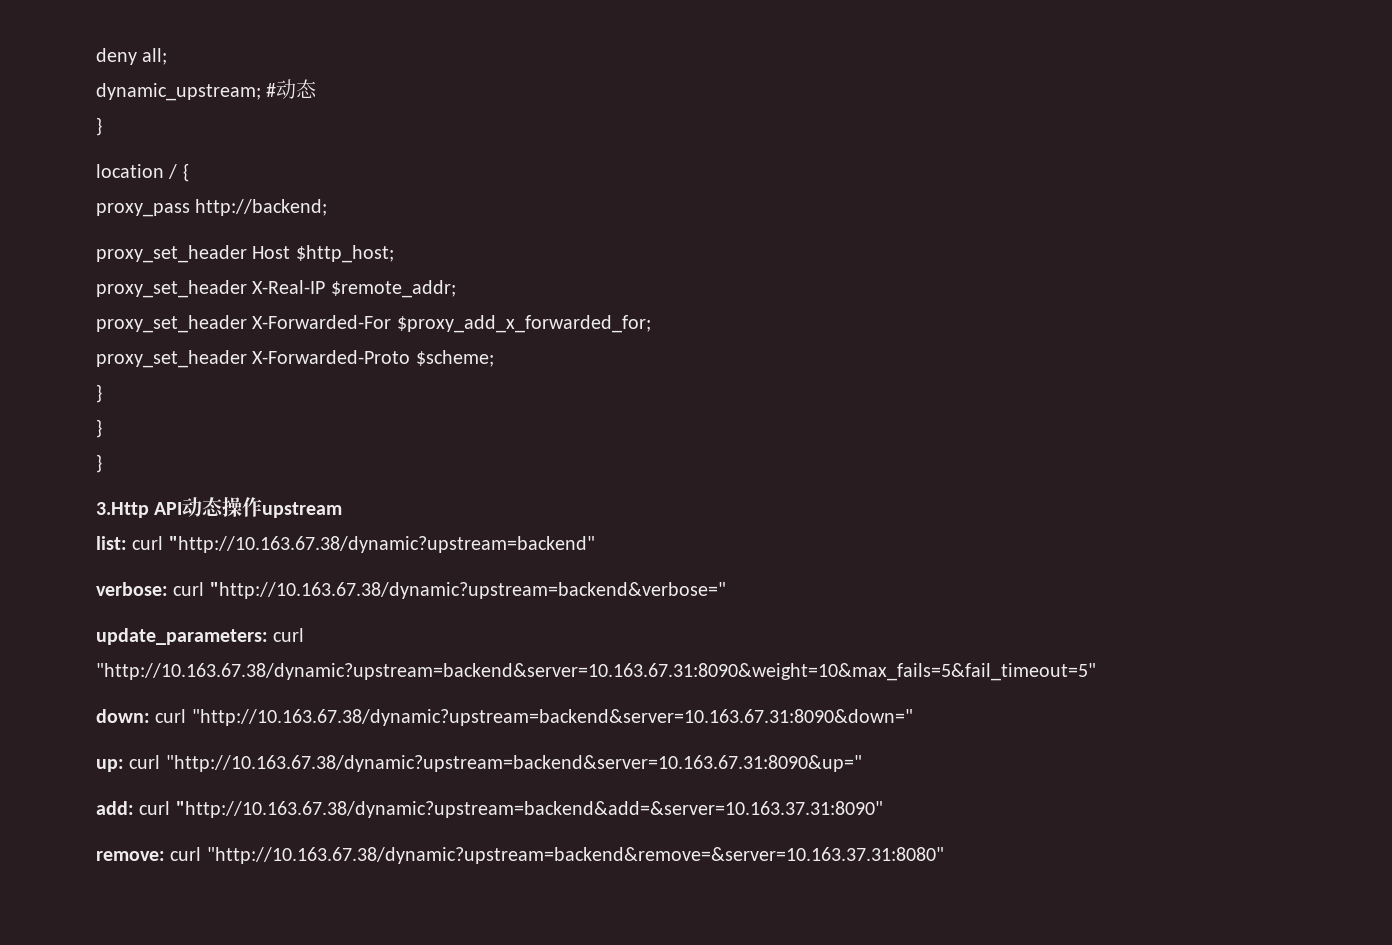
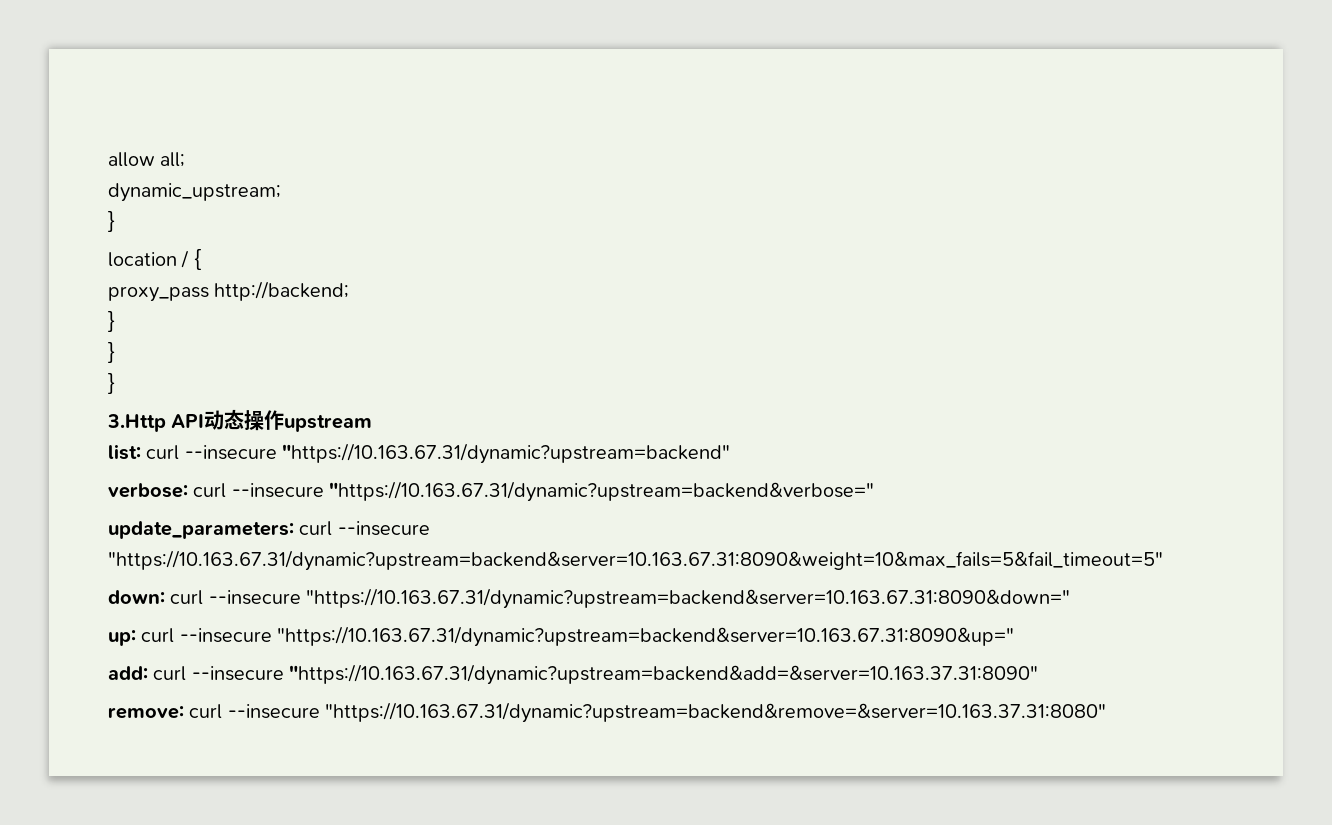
- deny all;
+ allow all;
- dynamic_upstream; #动态
+ dynamic_upstream;
- proxy_set_header Host $http_host;
- proxy_set_header X-Real-IP $remote_addr;
- proxy_set_header X-Forwarded-For $proxy_add_x_forwarded_for;
- proxy_set_header X-Forwarded-Proto $scheme;
- list: curl "http://10.163.67.38/dynamic?upstream=backend"
+ list: curl --insecure "https://10.163.67.31/dynamic?upstream=backend"
- verbose: curl "http://10.163.67.38/dynamic?upstream=backend&verbose="
+ verbose: curl --insecure "https://10.163.67.31/dynamic?upstream=backend&verbose="
- update_parameters: curl "http://10.163.67.38/dynamic?upstream=backend&server=10.163.67.31:8090&weight=10&max_fails=5&fail_timeout=5"
+ update_parameters: curl --insecure "https://10.163.67.31/dynamic?upstream=backend&server=10.163.67.31:8090&weight=10&max_fails=5&fail_timeout=5"
- down: curl "http://10.163.67.38/dynamic?upstream=backend&server=10.163.67.31:8090&down="
+ down: curl --insecure "https://10.163.67.31/dynamic?upstream=backend&server=10.163.67.31:8090&down="
- up: curl "http://10.163.67.38/dynamic?upstream=backend&server=10.163.67.31:8090&up="
+ up: curl --insecure "https://10.163.67.31/dynamic?upstream=backend&server=10.163.67.31:8090&up="
- add: curl "http://10.163.67.38/dynamic?upstream=backend&add=&server=10.163.37.31:8090"
+ add: curl --insecure "https://10.163.67.31/dynamic?upstream=backend&add=&server=10.163.37.31:8090"
- remove: curl "http://10.163.67.38/dynamic?upstream=backend&remove=&server=10.163.37.31:8080"
+ remove: curl --insecure "https://10.163.67.31/dynamic?upstream=backend&remove=&server=10.163.37.31:8080"

